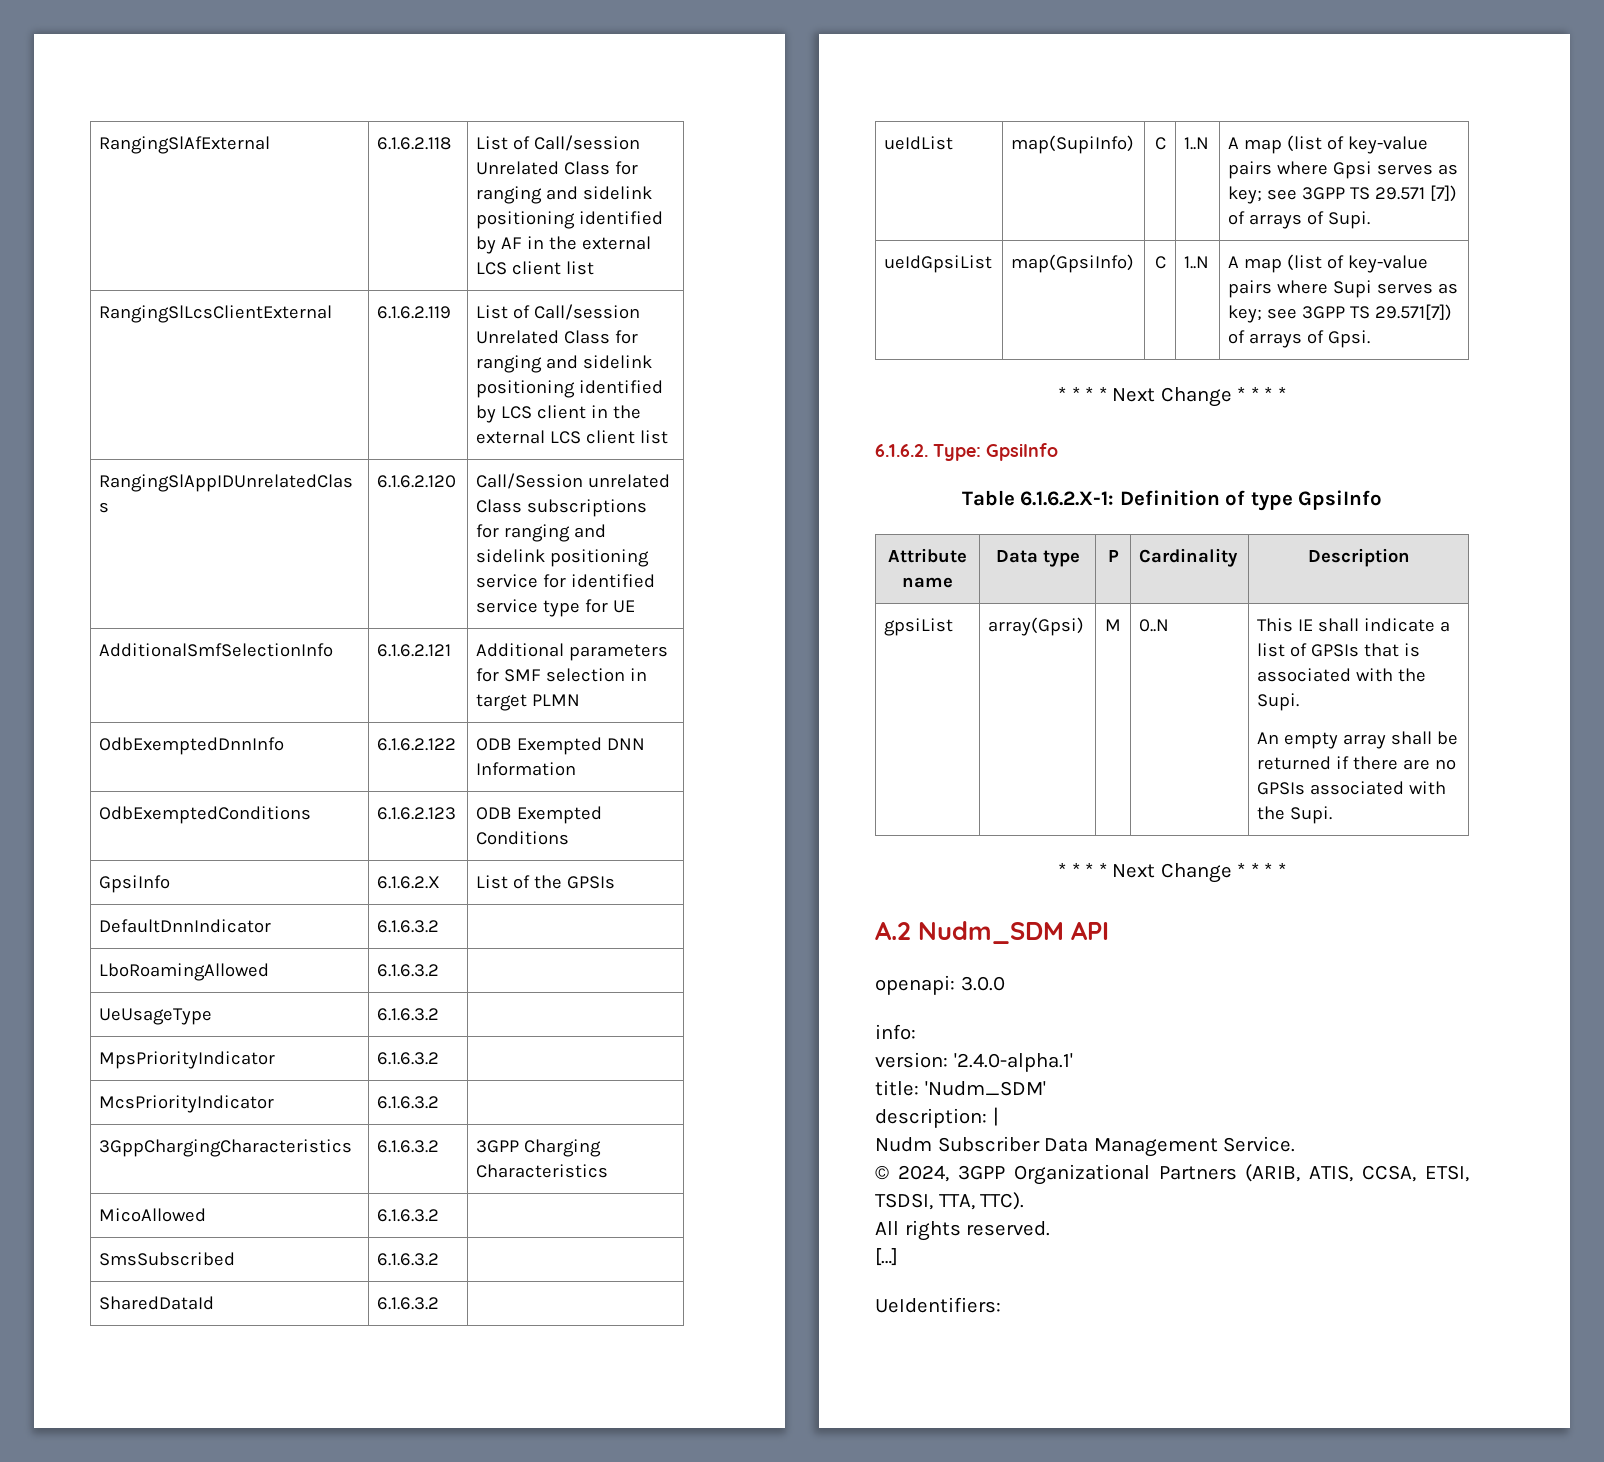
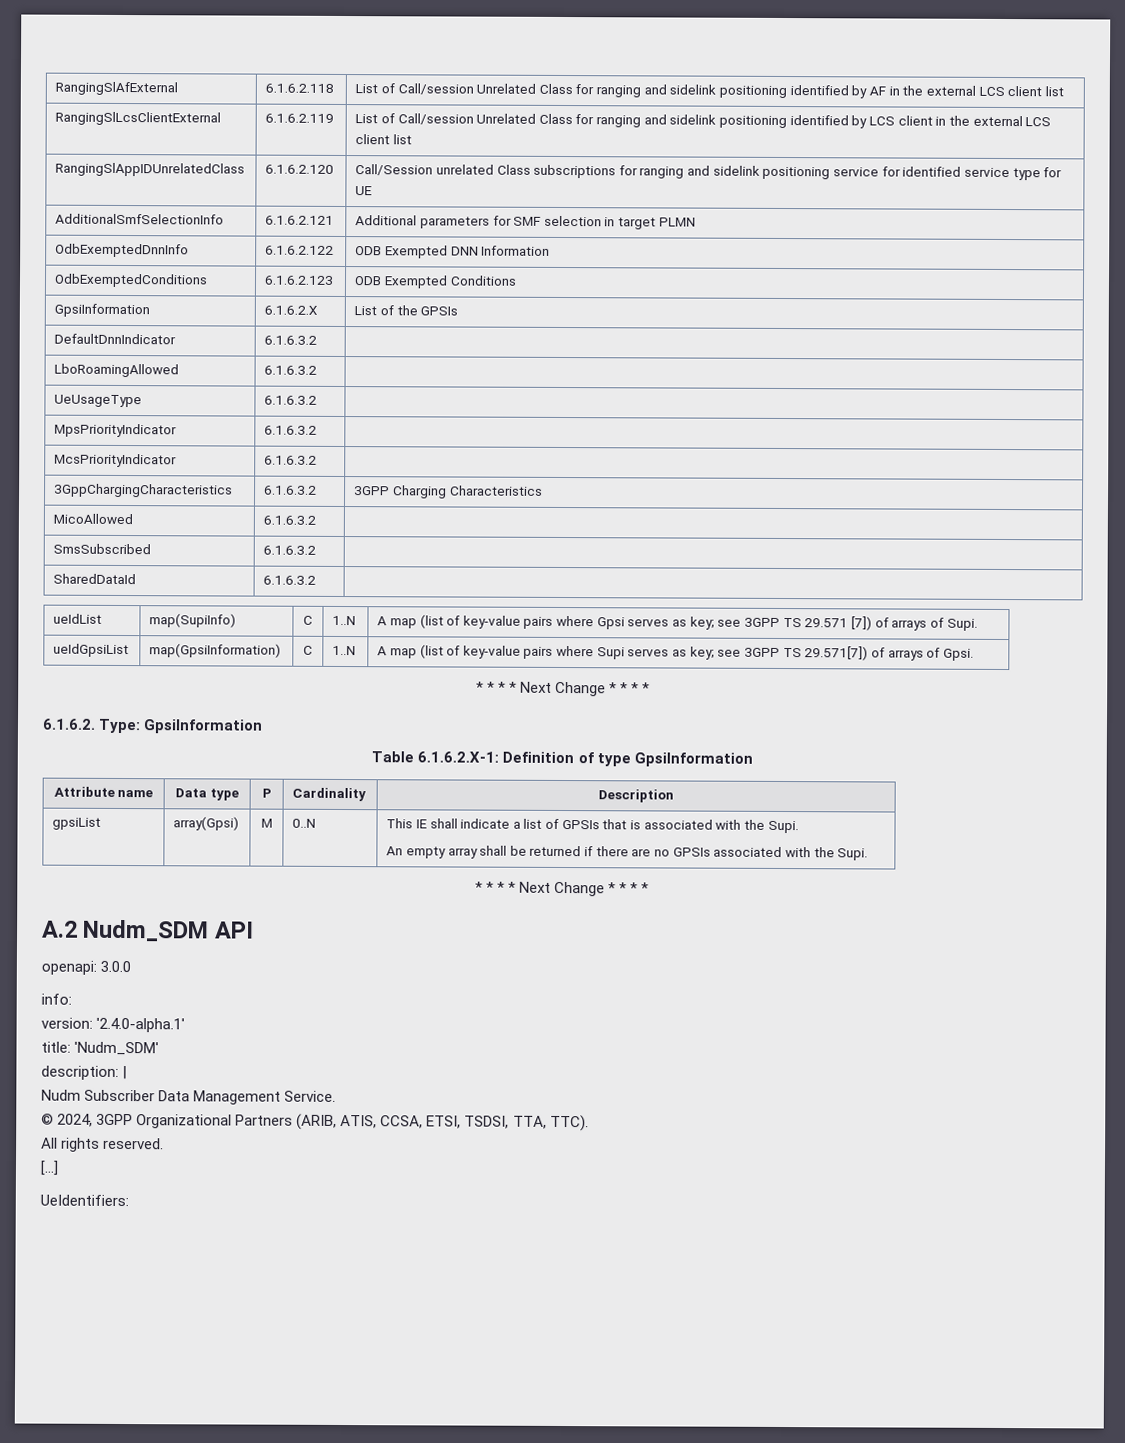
- GpsiInfo | 6.1.6.2.X | List of the GPSIs
+ GpsiInformation | 6.1.6.2.X | List of the GPSIs
- ueIdGpsiList | map(GpsiInfo) | C | 1..N | A map (list of key-value pairs where Supi serves as key; see 3GPP TS 29.571[7]) of arrays of Gpsi.
+ ueIdGpsiList | map(GpsiInformation) | C | 1..N | A map (list of key-value pairs where Supi serves as key; see 3GPP TS 29.571[7]) of arrays of Gpsi.
- 6.1.6.2. Type: GpsiInfo
+ 6.1.6.2. Type: GpsiInformation
- Table 6.1.6.2.X-1: Definition of type GpsiInfo
+ Table 6.1.6.2.X-1: Definition of type GpsiInformation

